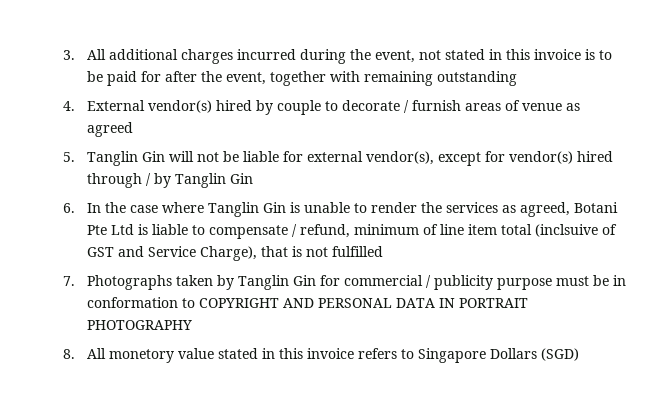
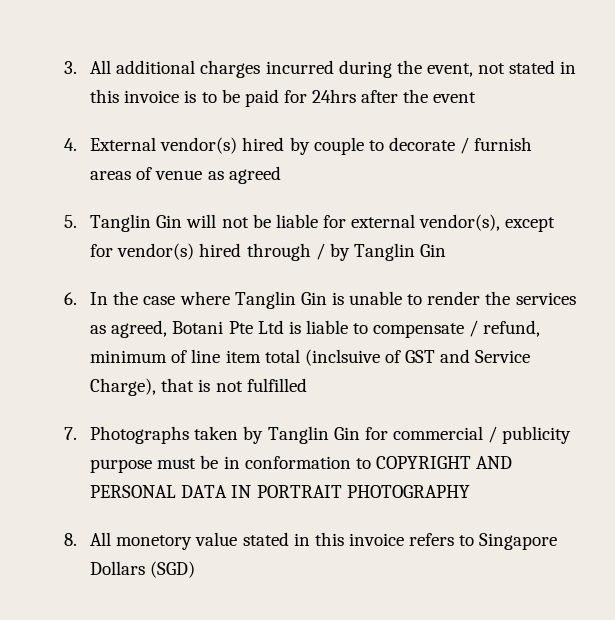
- 3. All additional charges incurred during the event, not stated in this invoice is to be paid for after the event, together with remaining outstanding
+ 3. All additional charges incurred during the event, not stated in this invoice is to be paid for 24hrs after the event

